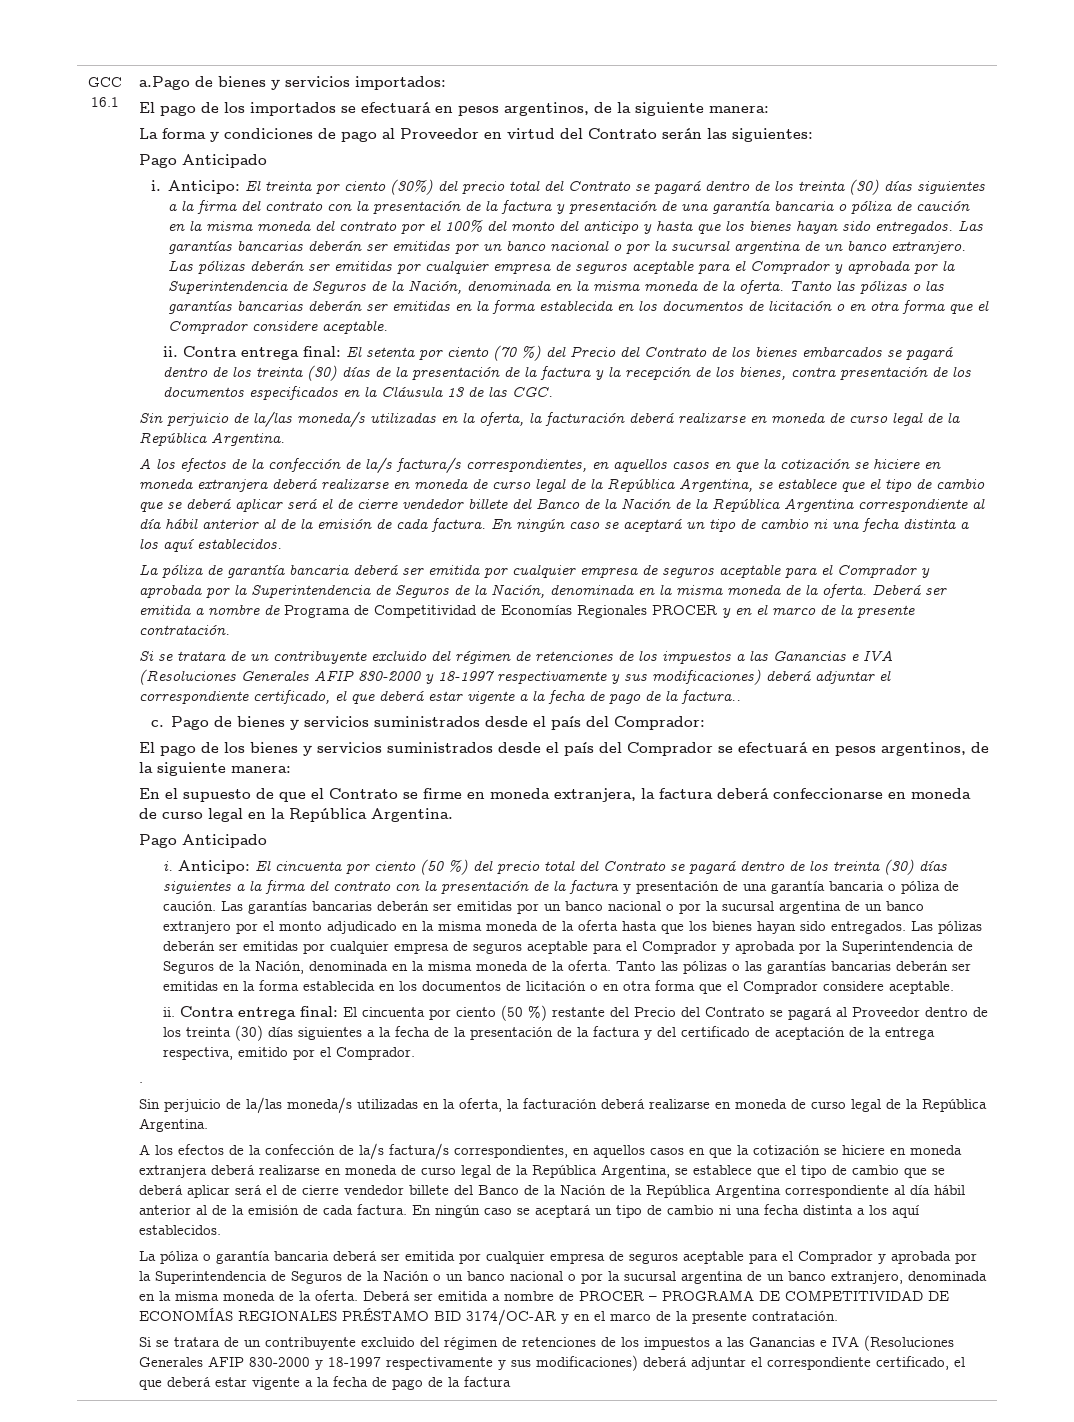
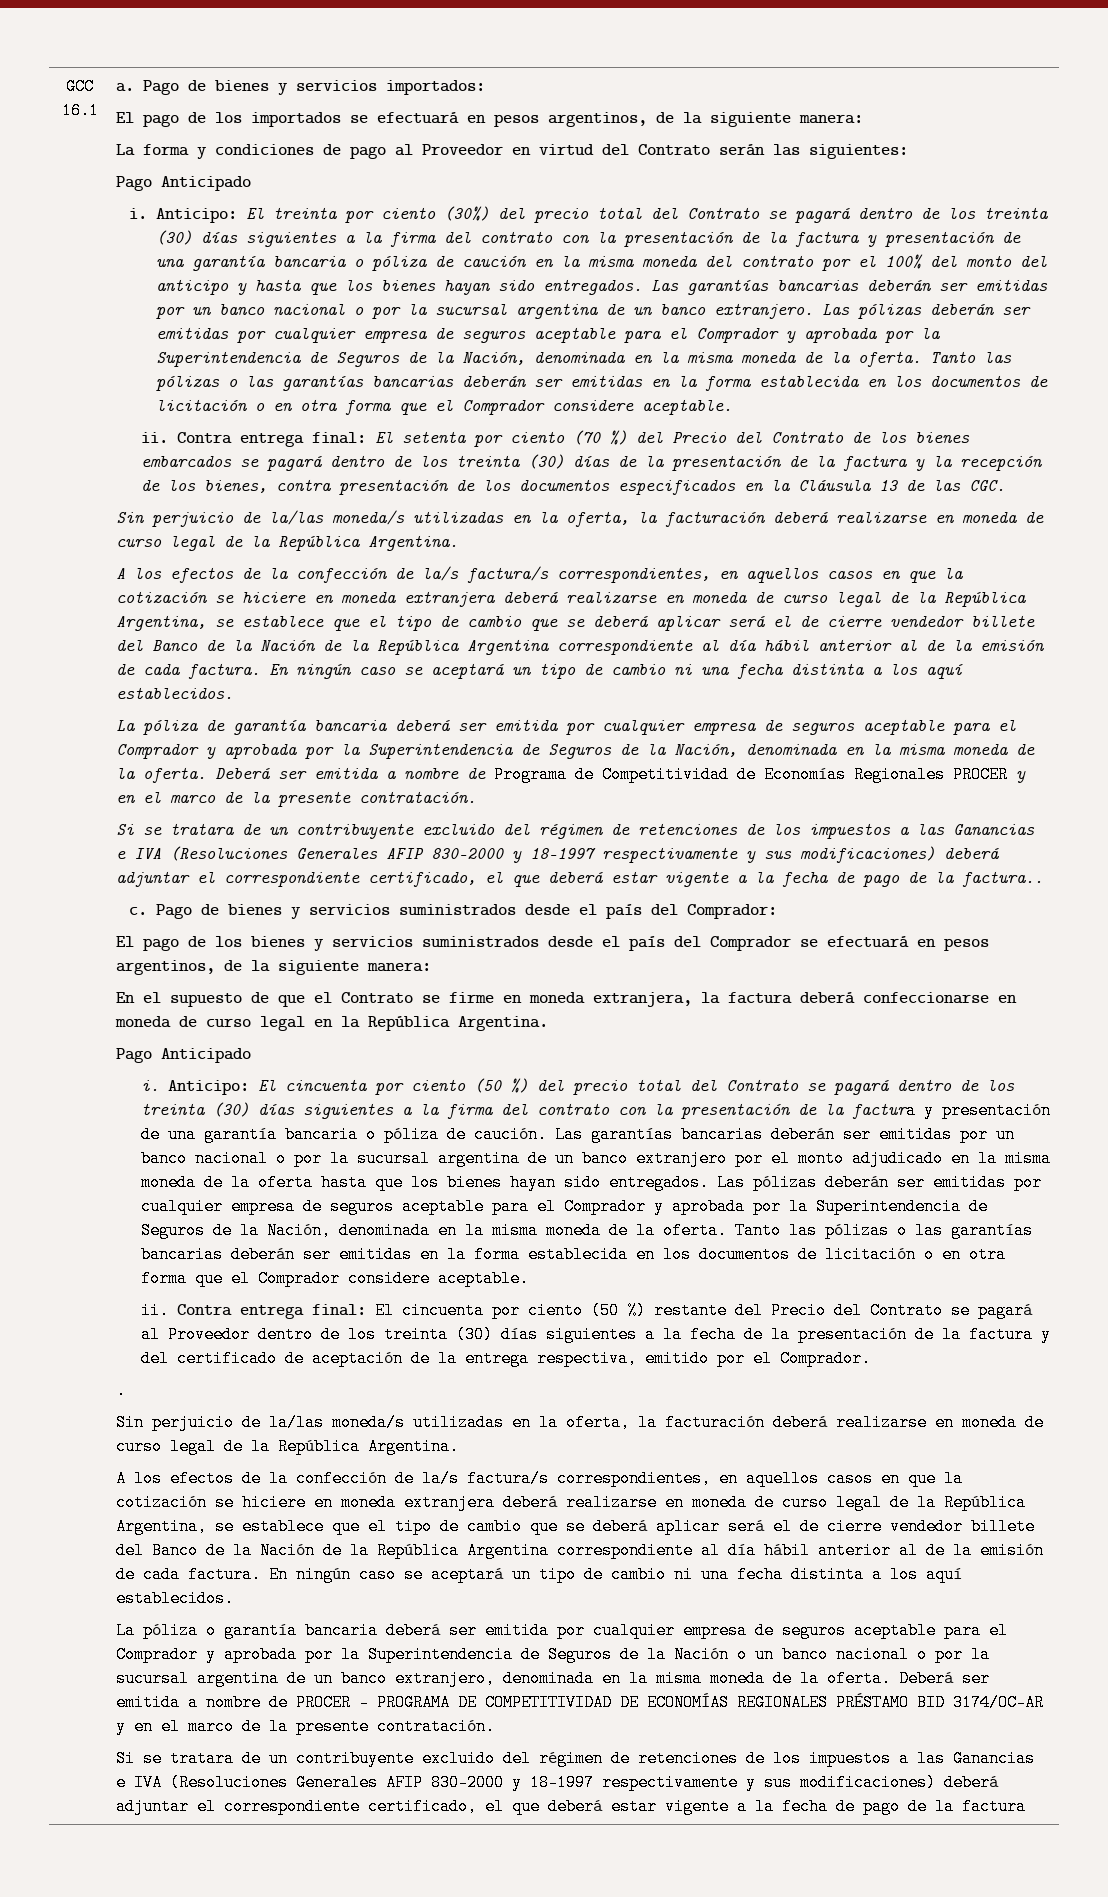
- a.Pago de bienes y servicios importados:
+ a. Pago de bienes y servicios importados:

